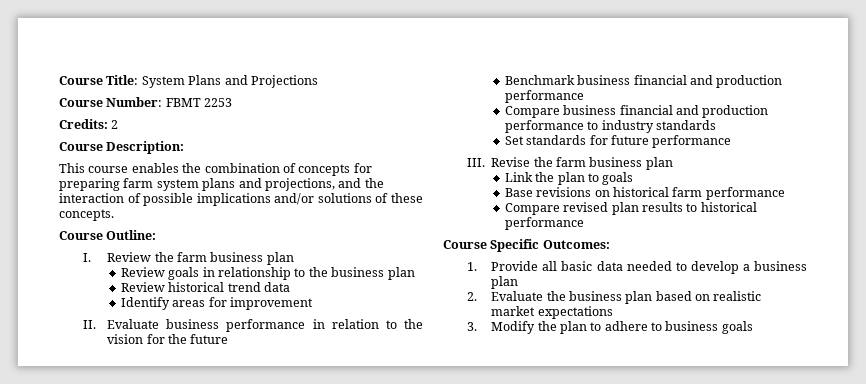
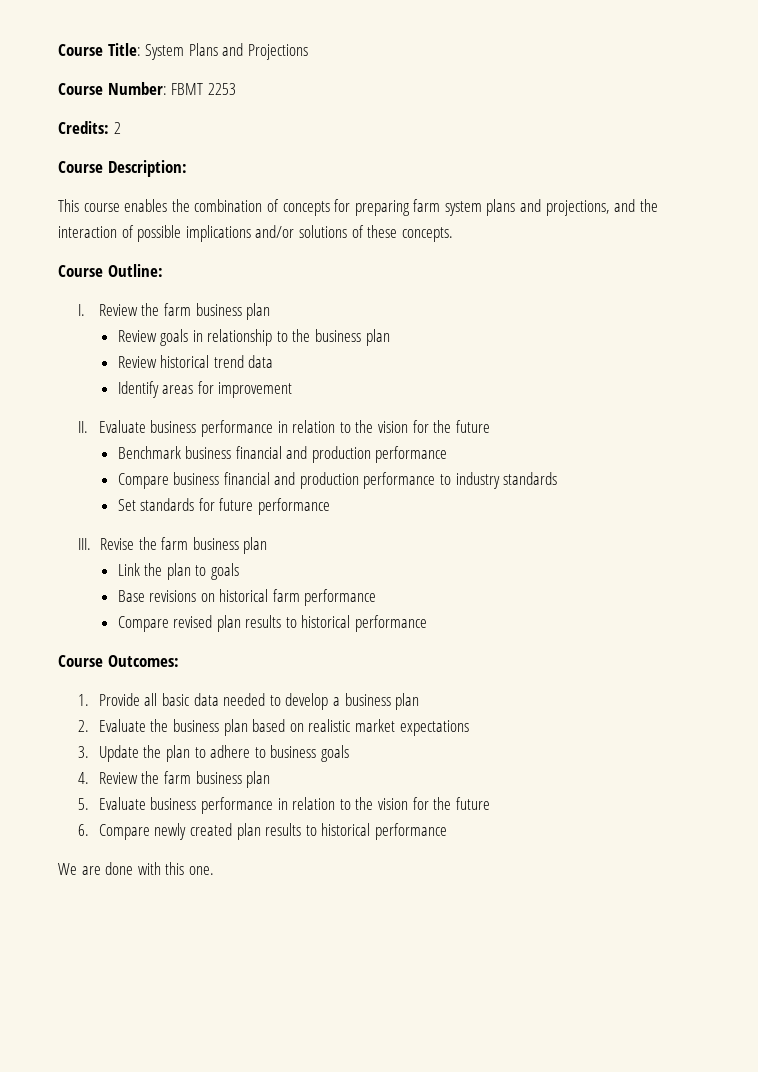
- Course Specific Outcomes:
+ Course Outcomes:
- 3. Modify the plan to adhere to business goals
+ 3. Update the plan to adhere to business goals
+ 4. Review the farm business plan
+ 5. Evaluate business performance in relation to the vision for the future
+ 6. Compare newly created plan results to historical performance
+ We are done with this one.

